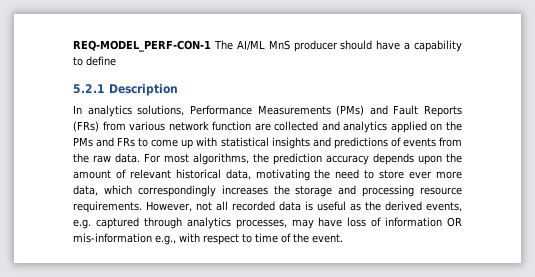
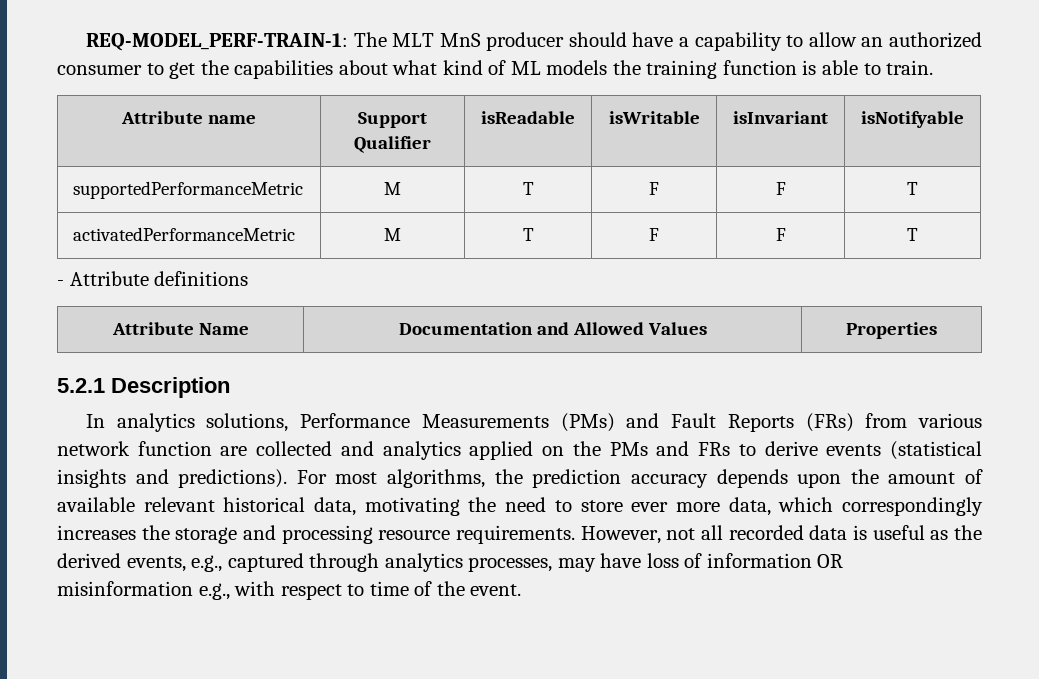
- REQ-MODEL_PERF-CON-1 The AI/ML MnS producer should have a capability to define
+ REQ-MODEL_PERF-TRAIN-1: The MLT MnS producer should have a capability to allow an authorized consumer to get the capabilities about what kind of ML models the training function is able to train.
+ Attribute name | Support Qualifier | isReadable | isWritable | isInvariant | isNotifyable
+ supportedPerformanceMetric | M | T | F | F | T
+ activatedPerformanceMetric | M | T | F | F | T
+ - Attribute definitions
+ Attribute Name | Documentation and Allowed Values | Properties
- In analytics solutions, Performance Measurements (PMs) and Fault Reports (FRs) from various network function are collected and analytics applied on the PMs and FRs to come up with statistical insights and predictions of events from the raw data.
+ In analytics solutions, Performance Measurements (PMs) and Fault Reports (FRs) from various network function are collected and analytics applied on the PMs and FRs to derive events (statistical insights and predictions).
- For most algorithms, the prediction accuracy depends upon the amount of relevant historical data, motivating the need to store ever more data, which correspondingly increases the storage and processing resource requirements.
+ For most algorithms, the prediction accuracy depends upon the amount of available relevant historical data, motivating the need to store ever more data, which correspondingly increases the storage and processing resource requirements.
- However, not all recorded data is useful as the derived events, e.g. captured through analytics processes, may have loss of information OR mis-information e.g., with respect to time of the event.
+ However, not all recorded data is useful as the derived events, e.g., captured through analytics processes, may have loss of information OR misinformation e.g., with respect to time of the event.

